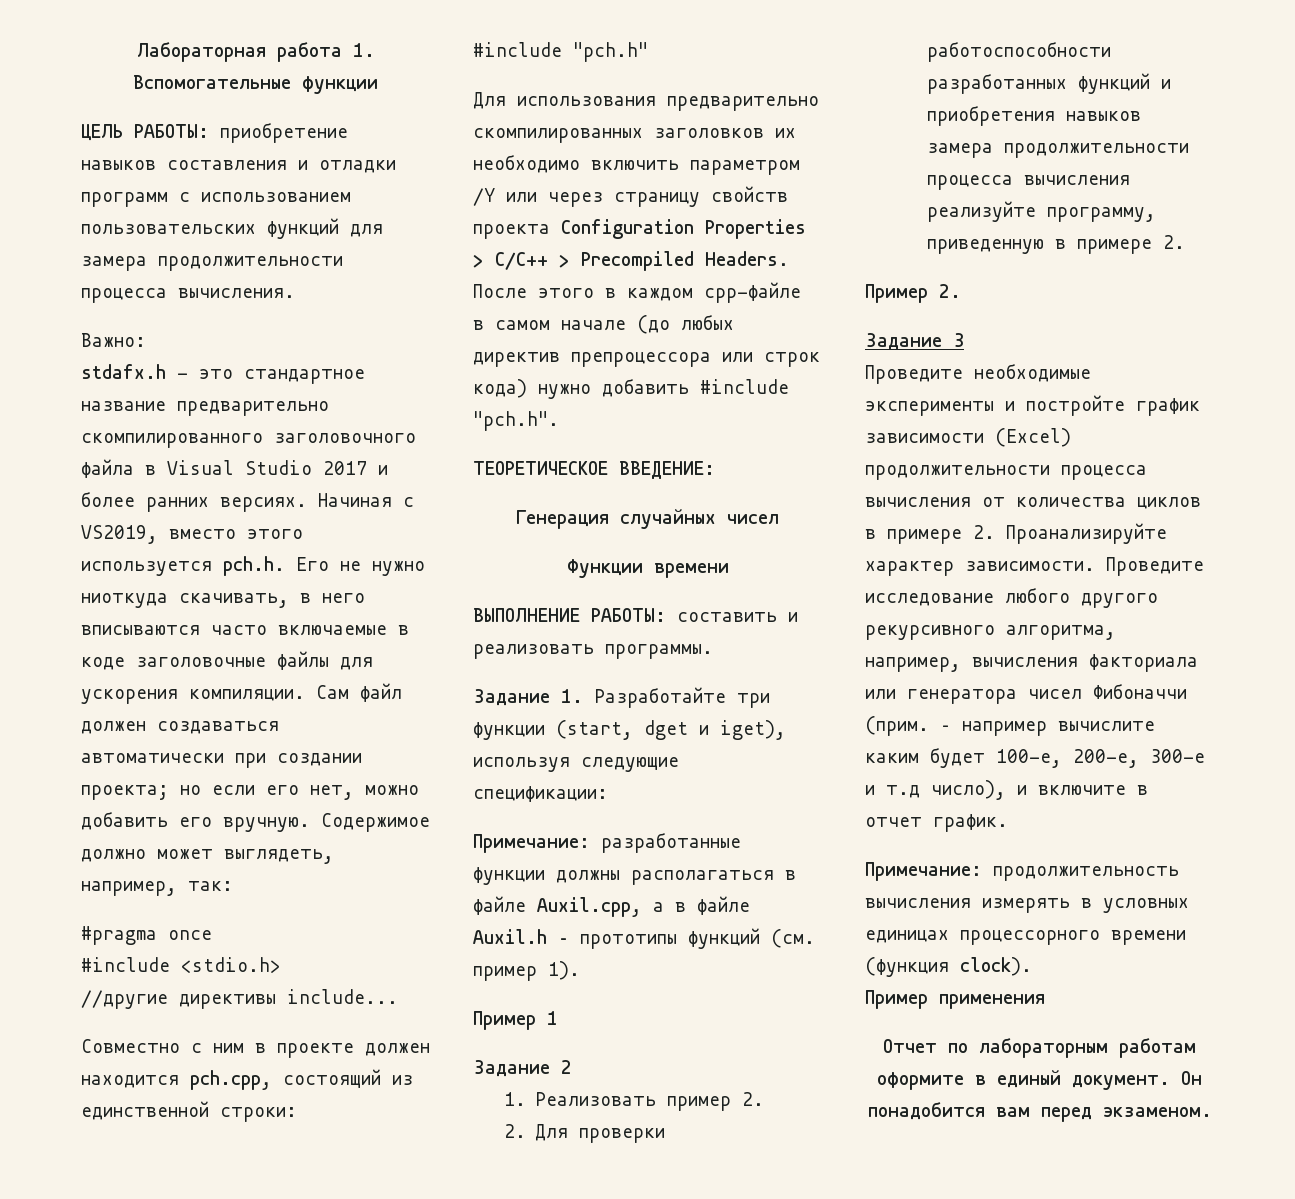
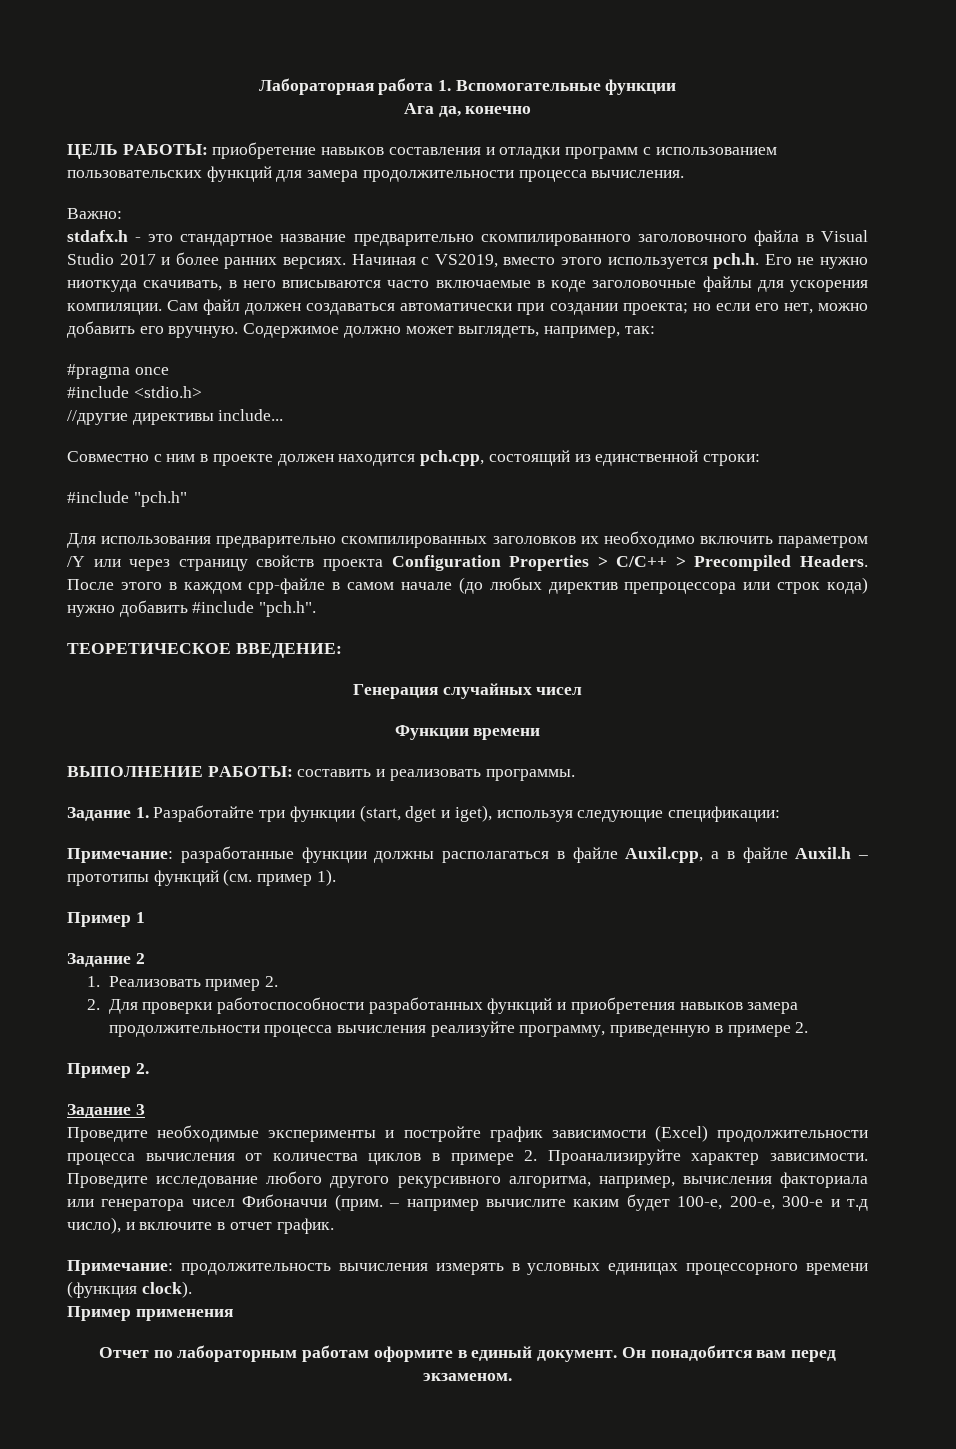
+ Ага да, конечно

